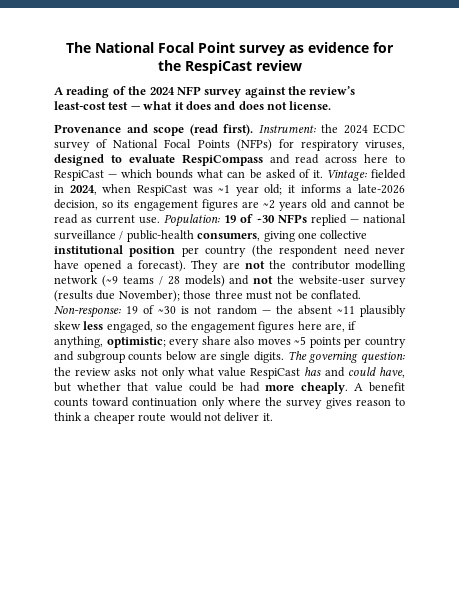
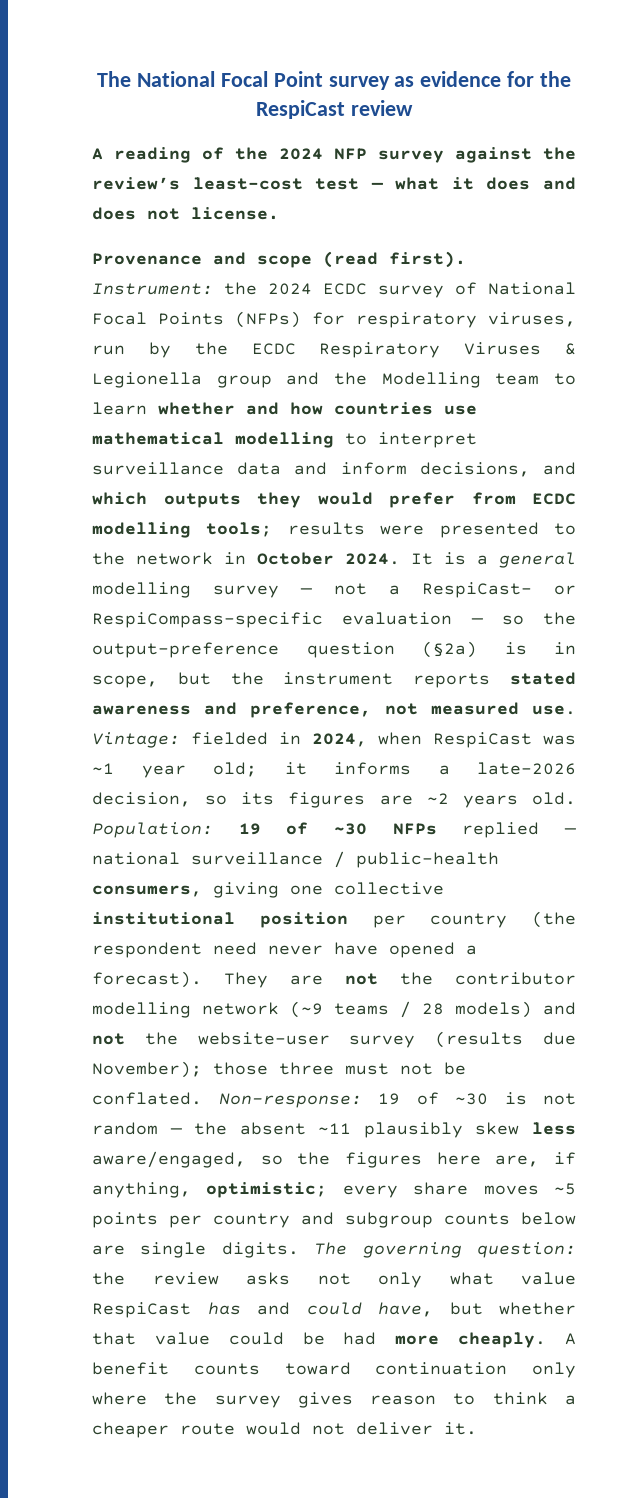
- Instrument: the 2024 ECDC survey of National Focal Points (NFPs) for respiratory viruses, designed to evaluate RespiCompass and read across here to RespiCast — which bounds what can be asked of it.
+ Instrument: the 2024 ECDC survey of National Focal Points (NFPs) for respiratory viruses, run by the ECDC Respiratory Viruses & Legionella group and the Modelling team to learn whether and how countries use mathematical modelling to interpret surveillance data and inform decisions, and which outputs they would prefer from ECDC modelling tools; results were presented to the network in October 2024. It is a general modelling survey — not a RespiCast- or RespiCompass-specific evaluation — so the output-preference question (§2a) is in scope, but the instrument reports stated awareness and preference, not measured use.
- Vintage: fielded in 2024, when RespiCast was ~1 year old; it informs a late-2026 decision, so its engagement figures are ~2 years old and cannot be read as current use.
+ Vintage: fielded in 2024, when RespiCast was ~1 year old; it informs a late-2026 decision, so its figures are ~2 years old.
- Non-response: 19 of ~30 is not random — the absent ~11 plausibly skew less engaged, so the engagement figures here are, if anything, optimistic; every share also moves ~5 points per country and subgroup counts below are single digits.
+ Non-response: 19 of ~30 is not random — the absent ~11 plausibly skew less aware/engaged, so the figures here are, if anything, optimistic; every share moves ~5 points per country and subgroup counts below are single digits.

